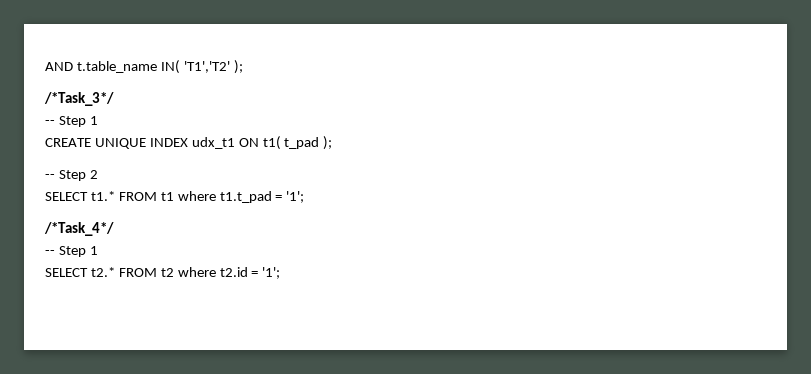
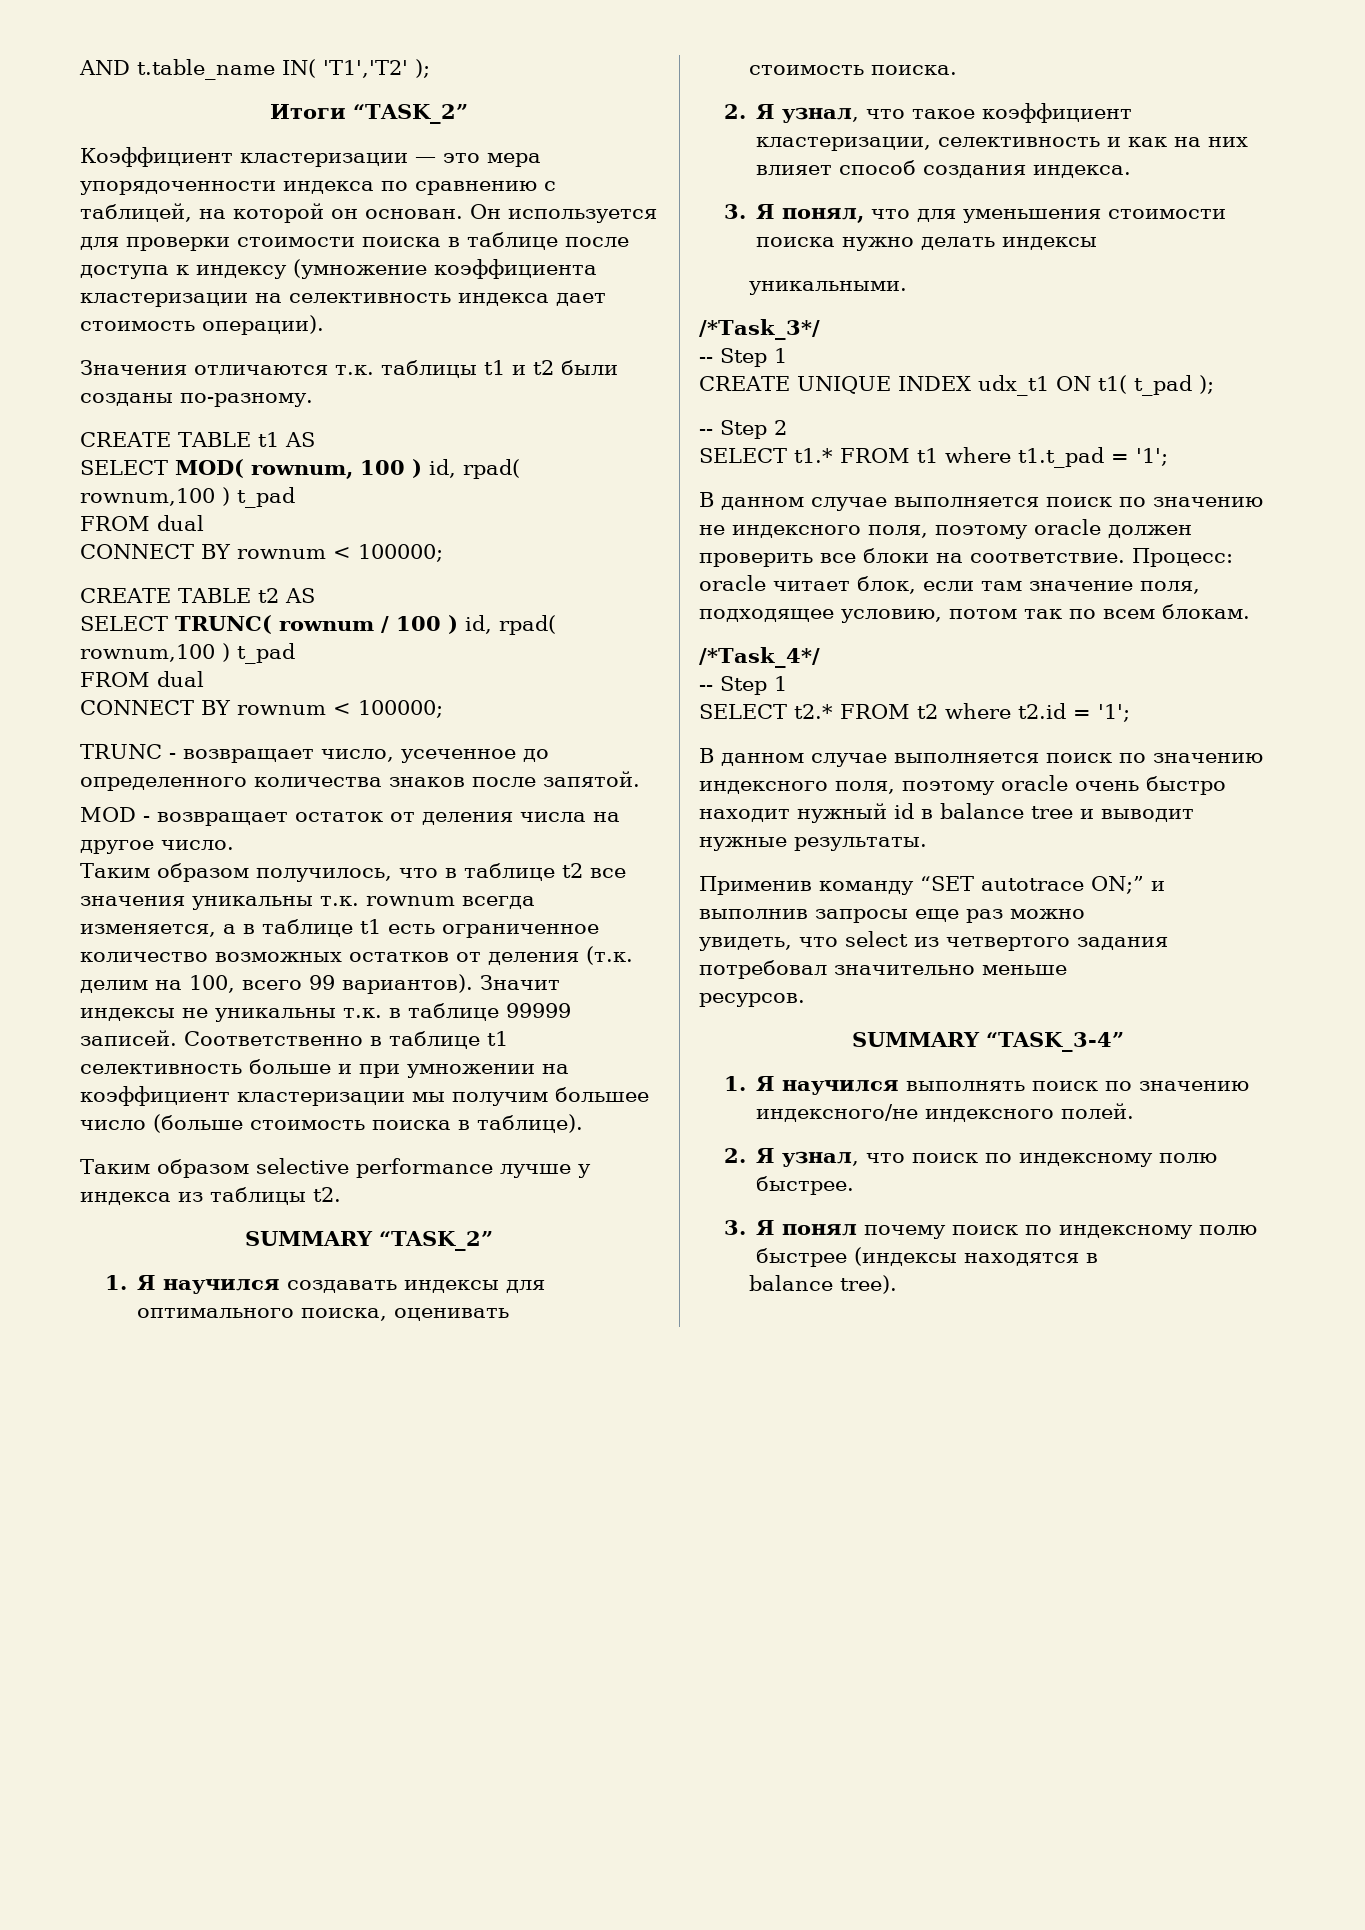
+ Итоги “TASK_2”
+ Коэффициент кластеризации — это мера упорядоченности индекса по сравнению с таблицей, на которой он основан. Он используется для проверки стоимости поиска в таблице после доступа к индексу (умножение коэффициента кластеризации на селективность индекса дает стоимость операции).
+ Значения отличаются т.к. таблицы t1 и t2 были созданы по-разному.
+ CREATE TABLE t1 AS
+ SELECT MOD( rownum, 100 ) id, rpad( rownum,100 ) t_pad
+ FROM dual
+ CONNECT BY rownum < 100000;
+ CREATE TABLE t2 AS
+ SELECT TRUNC( rownum / 100 ) id, rpad( rownum,100 ) t_pad
+ FROM dual
+ CONNECT BY rownum < 100000;
+ TRUNC - возвращает число, усеченное до определенного количества знаков после запятой.
+ MOD - возвращает остаток от деления числа на другое число.
+ Таким образом получилось, что в таблице t2 все значения уникальны т.к. rownum всегда изменяется, а в таблице t1 есть ограниченное количество возможных остатков от деления (т.к. делим на 100, всего 99 вариантов). Значит индексы не уникальны т.к. в таблице 99999 записей. Соответственно в таблице t1 селективность больше и при умножении на коэффициент кластеризации мы получим большее число (больше стоимость поиска в таблице).
+ Таким образом selective performance лучше у индекса из таблицы t2.
+ SUMMARY “TASK_2”
+ 1. Я научился создавать индексы для оптимального поиска, оценивать
+ стоимость поиска.
+ 2. Я узнал, что такое коэффициент кластеризации, селективность и как на них влияет способ создания индекса.
+ 3. Я понял, что для уменьшения стоимости поиска нужно делать индексы
+ уникальными.
+ В данном случае выполняется поиск по значению не индексного поля, поэтому oracle должен проверить все блоки на соответствие. Процесс: oracle читает блок, если там значение поля, подходящее условию, потом так по всем блокам.
+ В данном случае выполняется поиск по значению индексного поля, поэтому oracle очень быстро находит нужный id в balance tree и выводит нужные результаты.
+ Применив команду “SET autotrace ON;” и выполнив запросы еще раз можно
+ увидеть, что select из четвертого задания потребовал значительно меньше
+ ресурсов.
+ SUMMARY “TASK_3-4”
+ 1. Я научился выполнять поиск по значению индексного/не индексного полей.
+ 2. Я узнал, что поиск по индексному полю быстрее.
+ 3. Я понял почему поиск по индексному полю быстрее (индексы находятся в
+ balance tree).

